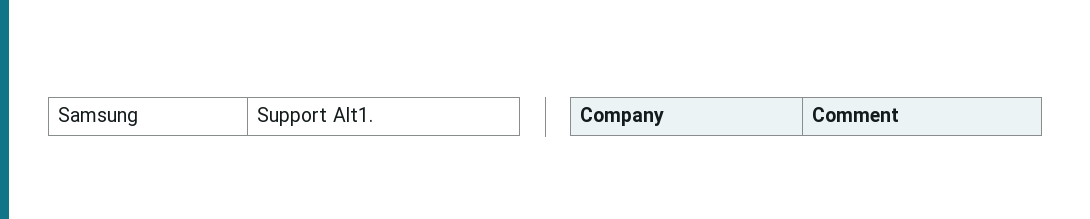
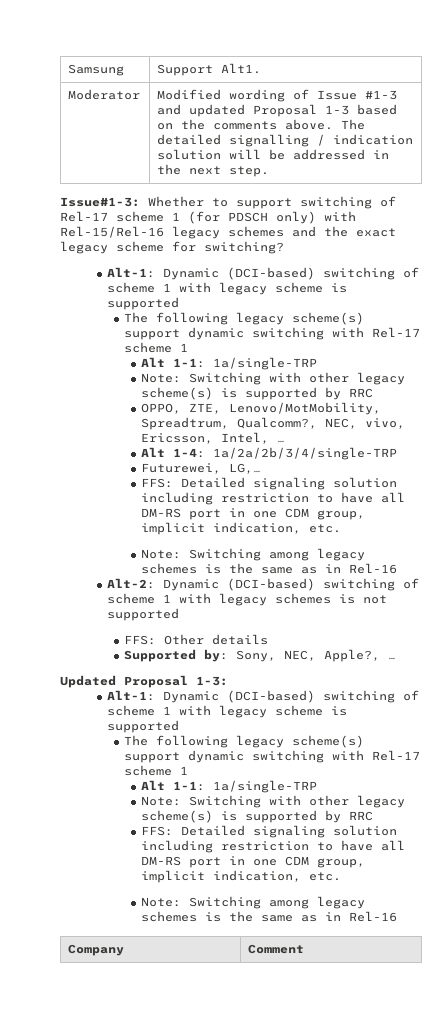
+ Moderator | Modified wording of Issue #1-3 and updated Proposal 1-3 based on the comments above. The detailed signalling / indication solution will be addressed in the next step.
+ Issue#1-3: Whether to support switching of Rel-17 scheme 1 (for PDSCH only) with Rel-15/Rel-16 legacy schemes and the exact legacy scheme for switching?
+ Alt-1: Dynamic (DCI-based) switching of scheme 1 with legacy scheme is supported
+ The following legacy scheme(s) support dynamic switching with Rel-17 scheme 1
+ Alt 1-1: 1a/single-TRP
+ Note: Switching with other legacy scheme(s) is supported by RRC
+ OPPO, ZTE, Lenovo/MotMobility, Spreadtrum, Qualcomm?, NEC, vivo, Ericsson, Intel, …
+ Alt 1-4: 1a/2a/2b/3/4/single-TRP
+ Futurewei, LG,…
+ FFS: Detailed signaling solution including restriction to have all DM-RS port in one CDM group, implicit indication, etc.
+ Note: Switching among legacy schemes is the same as in Rel-16
+ Alt-2: Dynamic (DCI-based) switching of scheme 1 with legacy schemes is not supported
+ FFS: Other details
+ Supported by: Sony, NEC, Apple?, …
+ Updated Proposal 1-3:
+ Alt-1: Dynamic (DCI-based) switching of scheme 1 with legacy scheme is supported
+ The following legacy scheme(s) support dynamic switching with Rel-17 scheme 1
+ Alt 1-1: 1a/single-TRP
+ Note: Switching with other legacy scheme(s) is supported by RRC
+ FFS: Detailed signaling solution including restriction to have all DM-RS port in one CDM group, implicit indication, etc.
+ Note: Switching among legacy schemes is the same as in Rel-16

